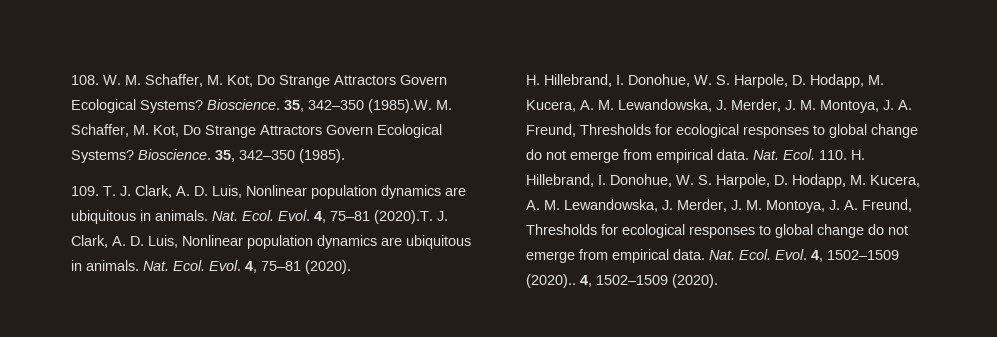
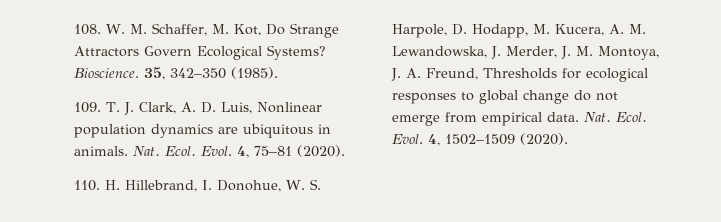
- 35, 342–350 (1985).W. M. Schaffer, M. Kot, Do Strange Attractors Govern Ecological Systems? Bioscience. 35, 342–350 (1985).
+ 35, 342–350 (1985).
- 4, 75–81 (2020).T. J. Clark, A. D. Luis, Nonlinear population dynamics are ubiquitous in animals. Nat. Ecol. Evol. 4, 75–81 (2020).
- H. Hillebrand, I. Donohue, W. S. Harpole, D. Hodapp, M. Kucera, A. M. Lewandowska, J. Merder, J. M. Montoya, J. A. Freund, Thresholds for ecological responses to global change do not emerge from empirical data. Nat. Ecol. 110. H. Hillebrand, I. Donohue, W. S. Harpole, D. Hodapp, M. Kucera, A. M. Lewandowska, J. Merder, J. M. Montoya, J. A. Freund, Thresholds for ecological responses to global change do not emerge from empirical data.
+ 4, 75–81 (2020).
+ 110. H. Hillebrand, I. Donohue, W. S. Harpole, D. Hodapp, M. Kucera, A. M. Lewandowska, J. Merder, J. M. Montoya, J. A. Freund, Thresholds for ecological responses to global change do not emerge from empirical data.
- 4, 1502–1509 (2020).. 4, 1502–1509 (2020).
+ 4, 1502–1509 (2020).

